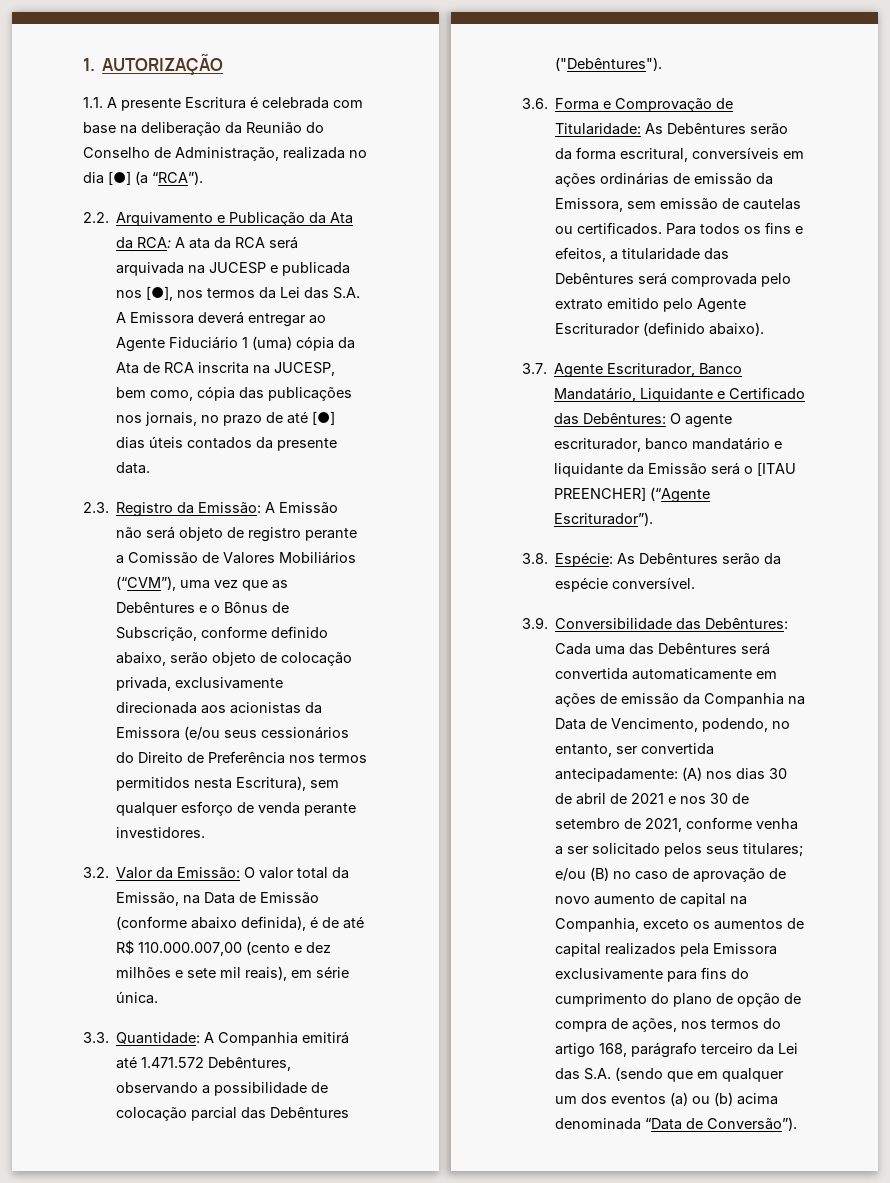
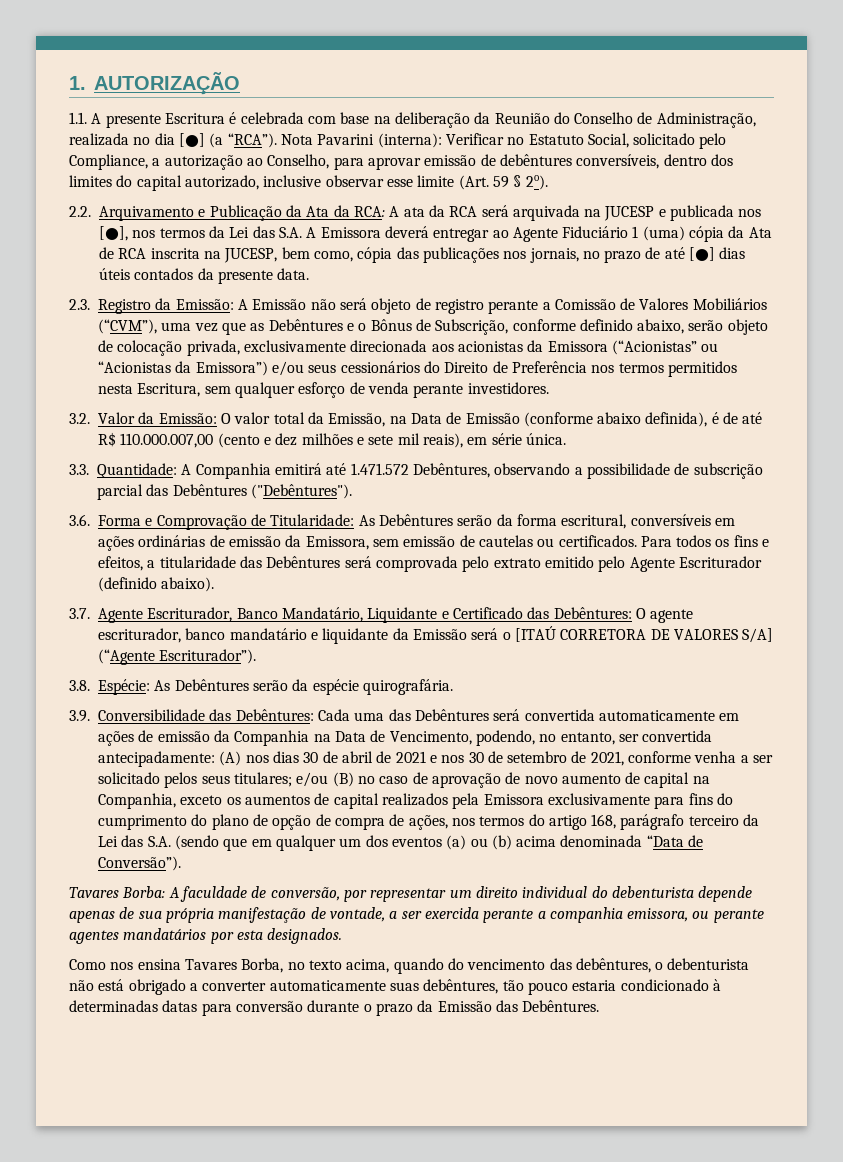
+ Nota Pavarini (interna): Verificar no Estatuto Social, solicitado pelo Compliance, a autorização ao Conselho, para aprovar emissão de debêntures conversíveis, dentro dos limites do capital autorizado, inclusive observar esse limite (Art. 59 § 2o).
- 2.3. Registro da Emissão: A Emissão não será objeto de registro perante a Comissão de Valores Mobiliários (“CVM”), uma vez que as Debêntures e o Bônus de Subscrição, conforme definido abaixo, serão objeto de colocação privada, exclusivamente direcionada aos acionistas da Emissora (e/ou seus cessionários do Direito de Preferência nos termos permitidos nesta Escritura), sem qualquer esforço de venda perante investidores.
+ 2.3. Registro da Emissão: A Emissão não será objeto de registro perante a Comissão de Valores Mobiliários (“CVM”), uma vez que as Debêntures e o Bônus de Subscrição, conforme definido abaixo, serão objeto de colocação privada, exclusivamente direcionada aos acionistas da Emissora (“Acionistas” ou “Acionistas da Emissora”) e/ou seus cessionários do Direito de Preferência nos termos permitidos nesta Escritura, sem qualquer esforço de venda perante investidores.
- 3.3. Quantidade: A Companhia emitirá até 1.471.572 Debêntures, observando a possibilidade de colocação parcial das Debêntures ("Debêntures").
+ 3.3. Quantidade: A Companhia emitirá até 1.471.572 Debêntures, observando a possibilidade de subscrição parcial das Debêntures ("Debêntures").
- 3.7. Agente Escriturador, Banco Mandatário, Liquidante e Certificado das Debêntures: O agente escriturador, banco mandatário e liquidante da Emissão será o [ITAU PREENCHER] (“Agente Escriturador”).
+ 3.7. Agente Escriturador, Banco Mandatário, Liquidante e Certificado das Debêntures: O agente escriturador, banco mandatário e liquidante da Emissão será o [ITAÚ CORRETORA DE VALORES S/A] (“Agente Escriturador”).
- 3.8. Espécie: As Debêntures serão da espécie conversível.
+ 3.8. Espécie: As Debêntures serão da espécie quirografária.
+ Tavares Borba: A faculdade de conversão, por representar um direito individual do debenturista depende apenas de sua própria manifestação de vontade, a ser exercida perante a companhia emissora, ou perante agentes mandatários por esta designados.
+ Como nos ensina Tavares Borba, no texto acima, quando do vencimento das debêntures, o debenturista não está obrigado a converter automaticamente suas debêntures, tão pouco estaria condicionado à determinadas datas para conversão durante o prazo da Emissão das Debêntures.

